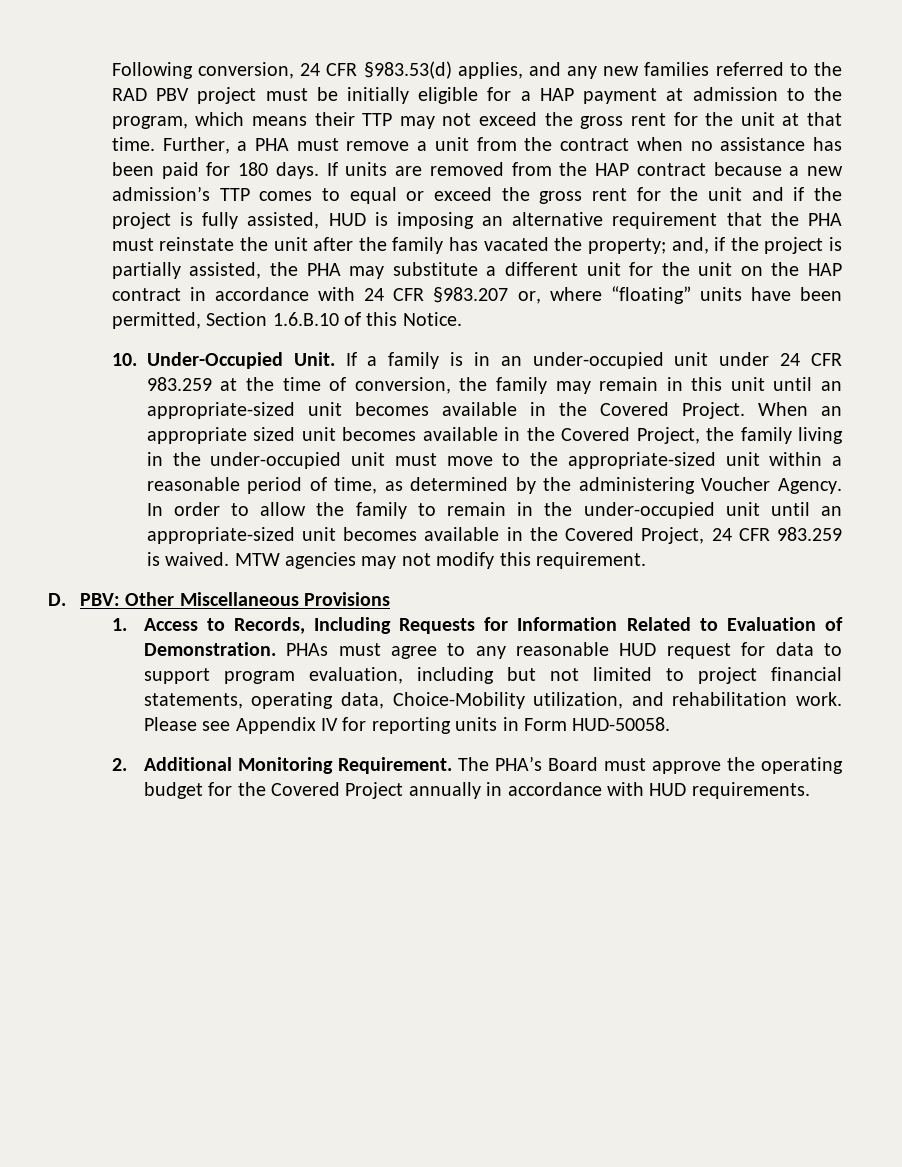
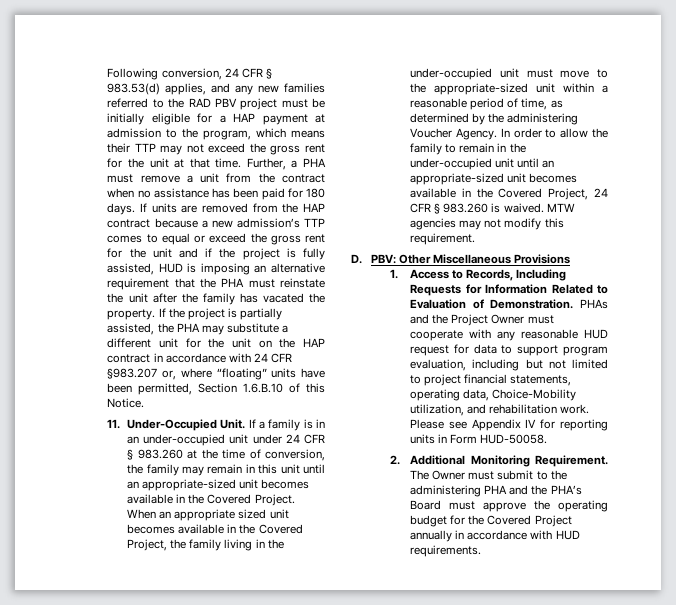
- Following conversion, 24 CFR §983.53(d) applies, and any new families referred to the RAD PBV project must be initially eligible for a HAP payment at admission to the program, which means their TTP may not exceed the gross rent for the unit at that time.
+ Following conversion, 24 CFR § 983.53(d) applies, and any new families referred to the RAD PBV project must be initially eligible for a HAP payment at admission to the program, which means their TTP may not exceed the gross rent for the unit at that time.
- If units are removed from the HAP contract because a new admission’s TTP comes to equal or exceed the gross rent for the unit and if the project is fully assisted, HUD is imposing an alternative requirement that the PHA must reinstate the unit after the family has vacated the property; and, if the project is partially assisted, the PHA may substitute a different unit for the unit on the HAP contract in accordance with 24 CFR §983.207 or, where “floating” units have been permitted, Section 1.6.B.10 of this Notice.
+ If units are removed from the HAP contract because a new admission’s TTP comes to equal or exceed the gross rent for the unit and if the project is fully assisted, HUD is imposing an alternative requirement that the PHA must reinstate the unit after the family has vacated the property. If the project is partially assisted, the PHA may substitute a different unit for the unit on the HAP contract in accordance with 24 CFR §983.207 or, where “floating” units have been permitted, Section 1.6.B.10 of this Notice.
- 10. Under-Occupied Unit.
+ 11. Under-Occupied Unit.
- If a family is in an under-occupied unit under 24 CFR 983.259 at the time of conversion, the family may remain in this unit until an appropriate-sized unit becomes available in the Covered Project.
+ If a family is in an under-occupied unit under 24 CFR § 983.260 at the time of conversion, the family may remain in this unit until an appropriate-sized unit becomes available in the Covered Project.
- In order to allow the family to remain in the under-occupied unit until an appropriate-sized unit becomes available in the Covered Project, 24 CFR 983.259 is waived.
+ In order to allow the family to remain in the under-occupied unit until an appropriate-sized unit becomes available in the Covered Project, 24 CFR § 983.260 is waived.
- PHAs must agree to any reasonable HUD request for data to support program evaluation, including but not limited to project financial statements, operating data, Choice-Mobility utilization, and rehabilitation work.
+ PHAs and the Project Owner must cooperate with any reasonable HUD request for data to support program evaluation, including but not limited to project financial statements, operating data, Choice-Mobility utilization, and rehabilitation work.
- The PHA’s Board must approve the operating budget for the Covered Project annually in accordance with HUD requirements.
+ The Owner must submit to the administering PHA and the PHA’s Board must approve the operating budget for the Covered Project annually in accordance with HUD requirements.

